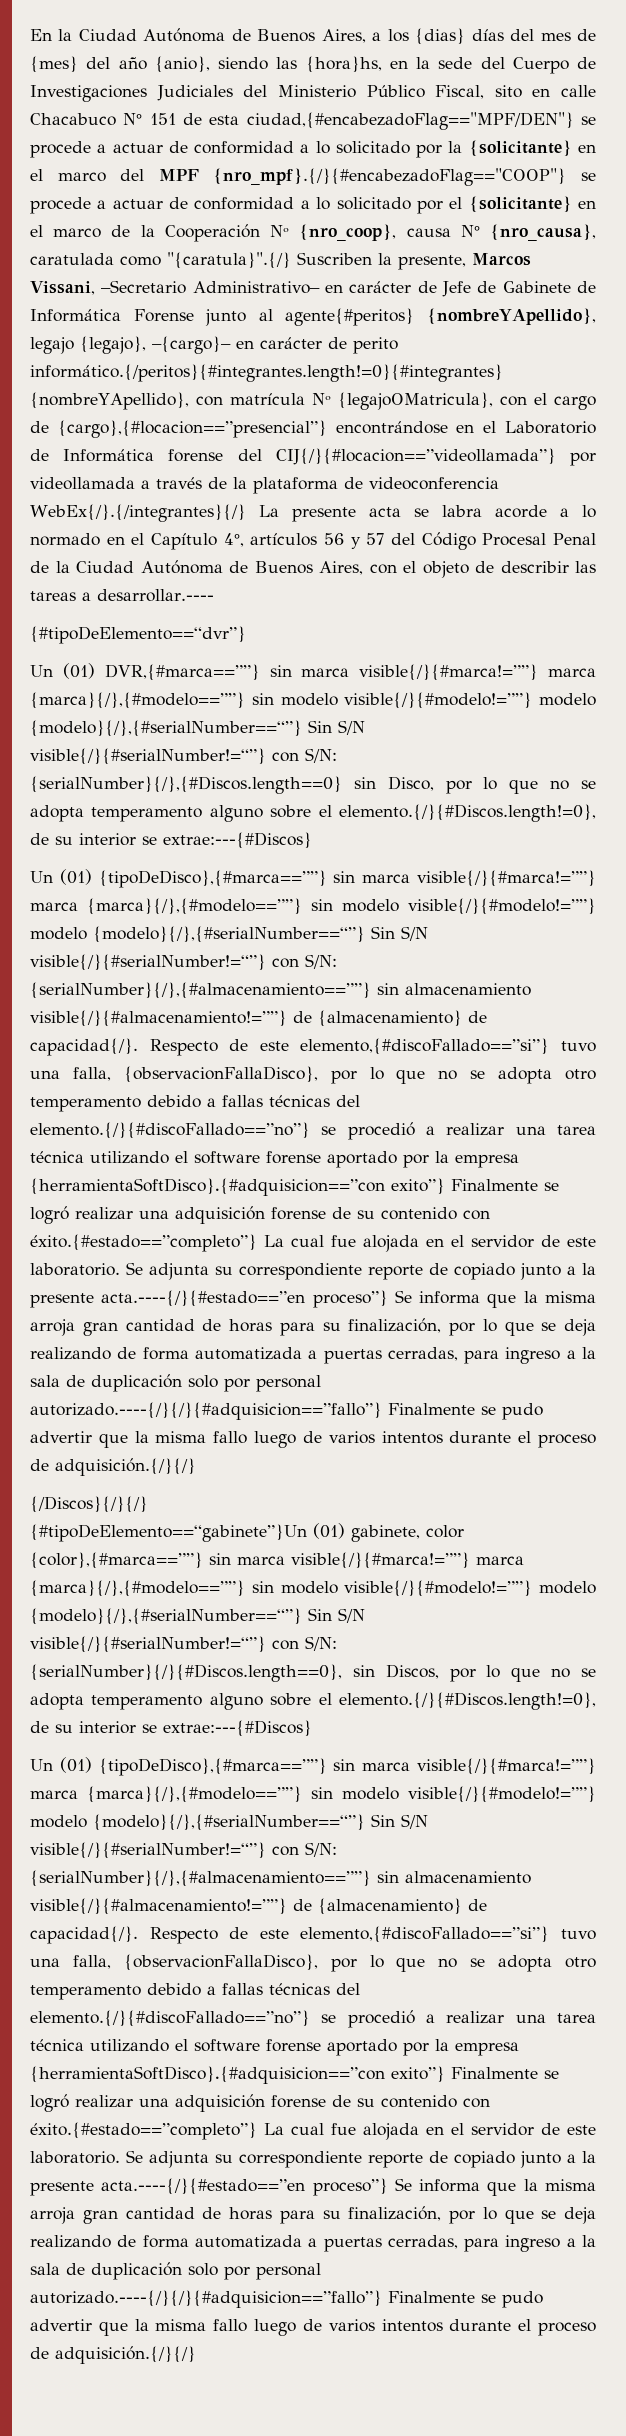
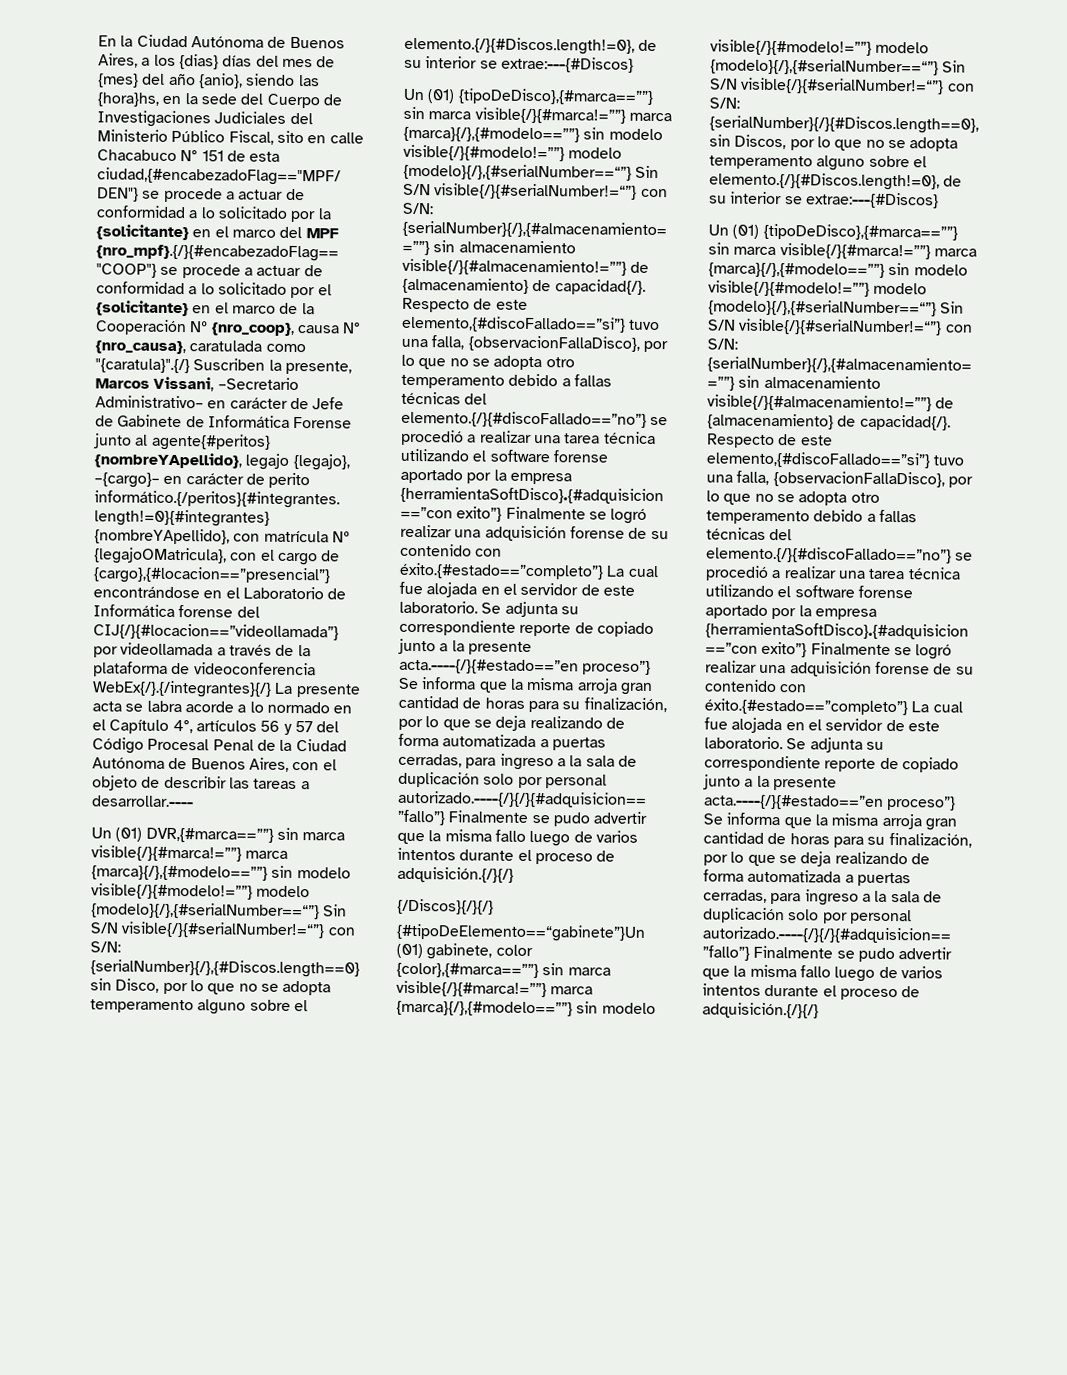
- {#tipoDeElemento==“dvr”}

